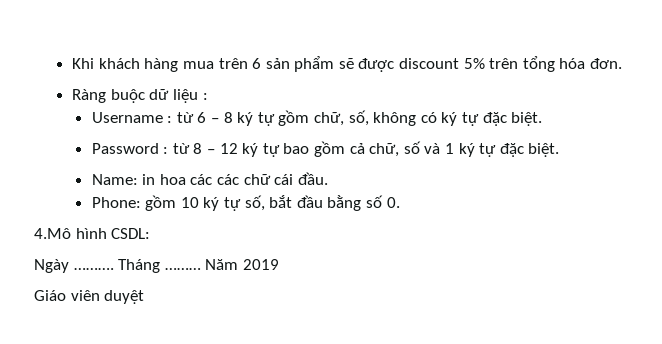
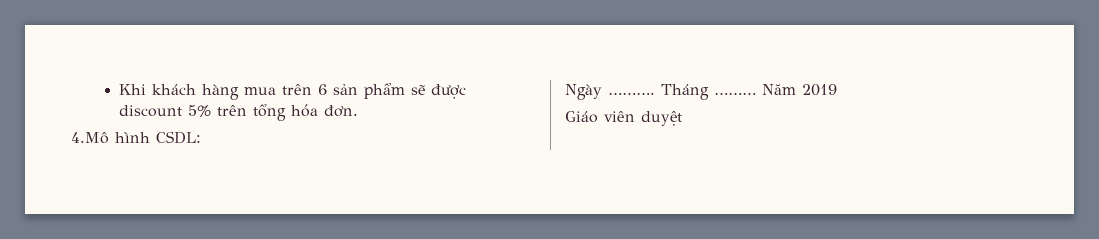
- Ràng buộc dữ liệu :
- Username : từ 6 – 8 ký tự gồm chữ, số, không có ký tự đặc biệt.
- Password : từ 8 – 12 ký tự bao gồm cả chữ, số và 1 ký tự đặc biệt.
- Name: in hoa các các chữ cái đầu.
- Phone: gồm 10 ký tự số, bắt đầu bằng số 0.

